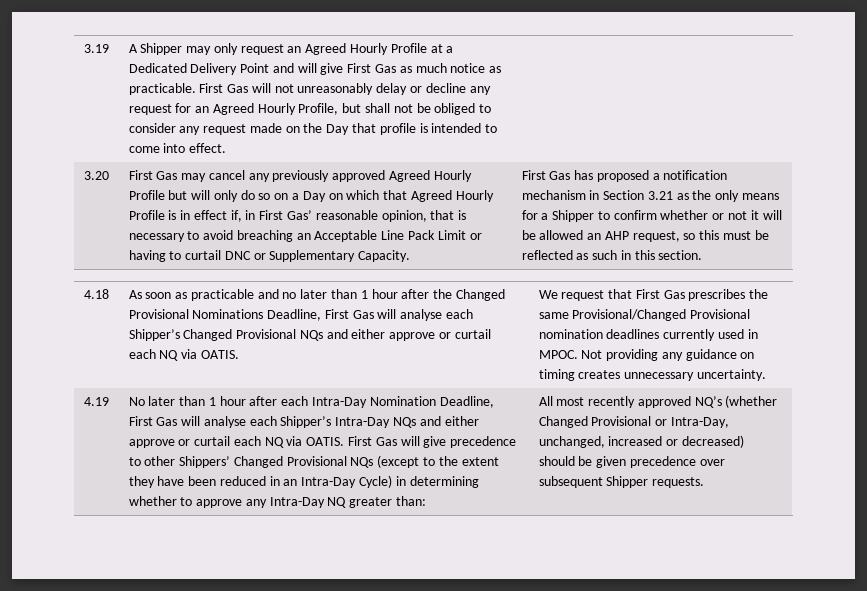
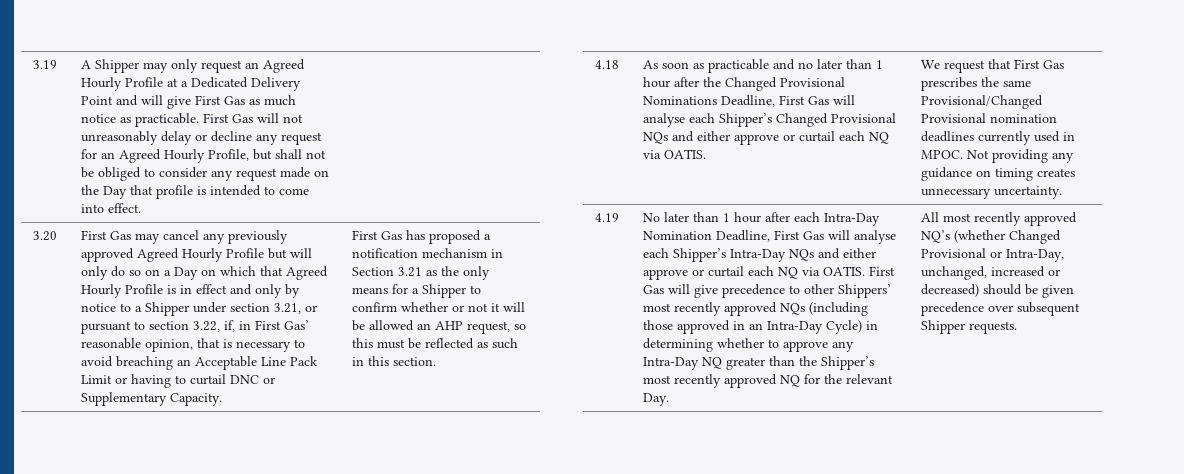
- First Gas may cancel any previously approved Agreed Hourly Profile but will only do so on a Day on which that Agreed Hourly Profile is in effect if, in First Gas’ reasonable opinion, that is necessary to avoid breaching an Acceptable Line Pack Limit or having to curtail DNC or Supplementary Capacity.
+ First Gas may cancel any previously approved Agreed Hourly Profile but will only do so on a Day on which that Agreed Hourly Profile is in effect and only by notice to a Shipper under section 3.21, or pursuant to section 3.22, if, in First Gas’ reasonable opinion, that is necessary to avoid breaching an Acceptable Line Pack Limit or having to curtail DNC or Supplementary Capacity.
- First Gas will give precedence to other Shippers’ Changed Provisional NQs (except to the extent they have been reduced in an Intra-Day Cycle) in determining whether to approve any Intra-Day NQ greater than:
+ First Gas will give precedence to other Shippers’ most recently approved NQs (including those approved in an Intra-Day Cycle) in determining whether to approve any Intra-Day NQ greater than the Shipper’s most recently approved NQ for the relevant Day.

